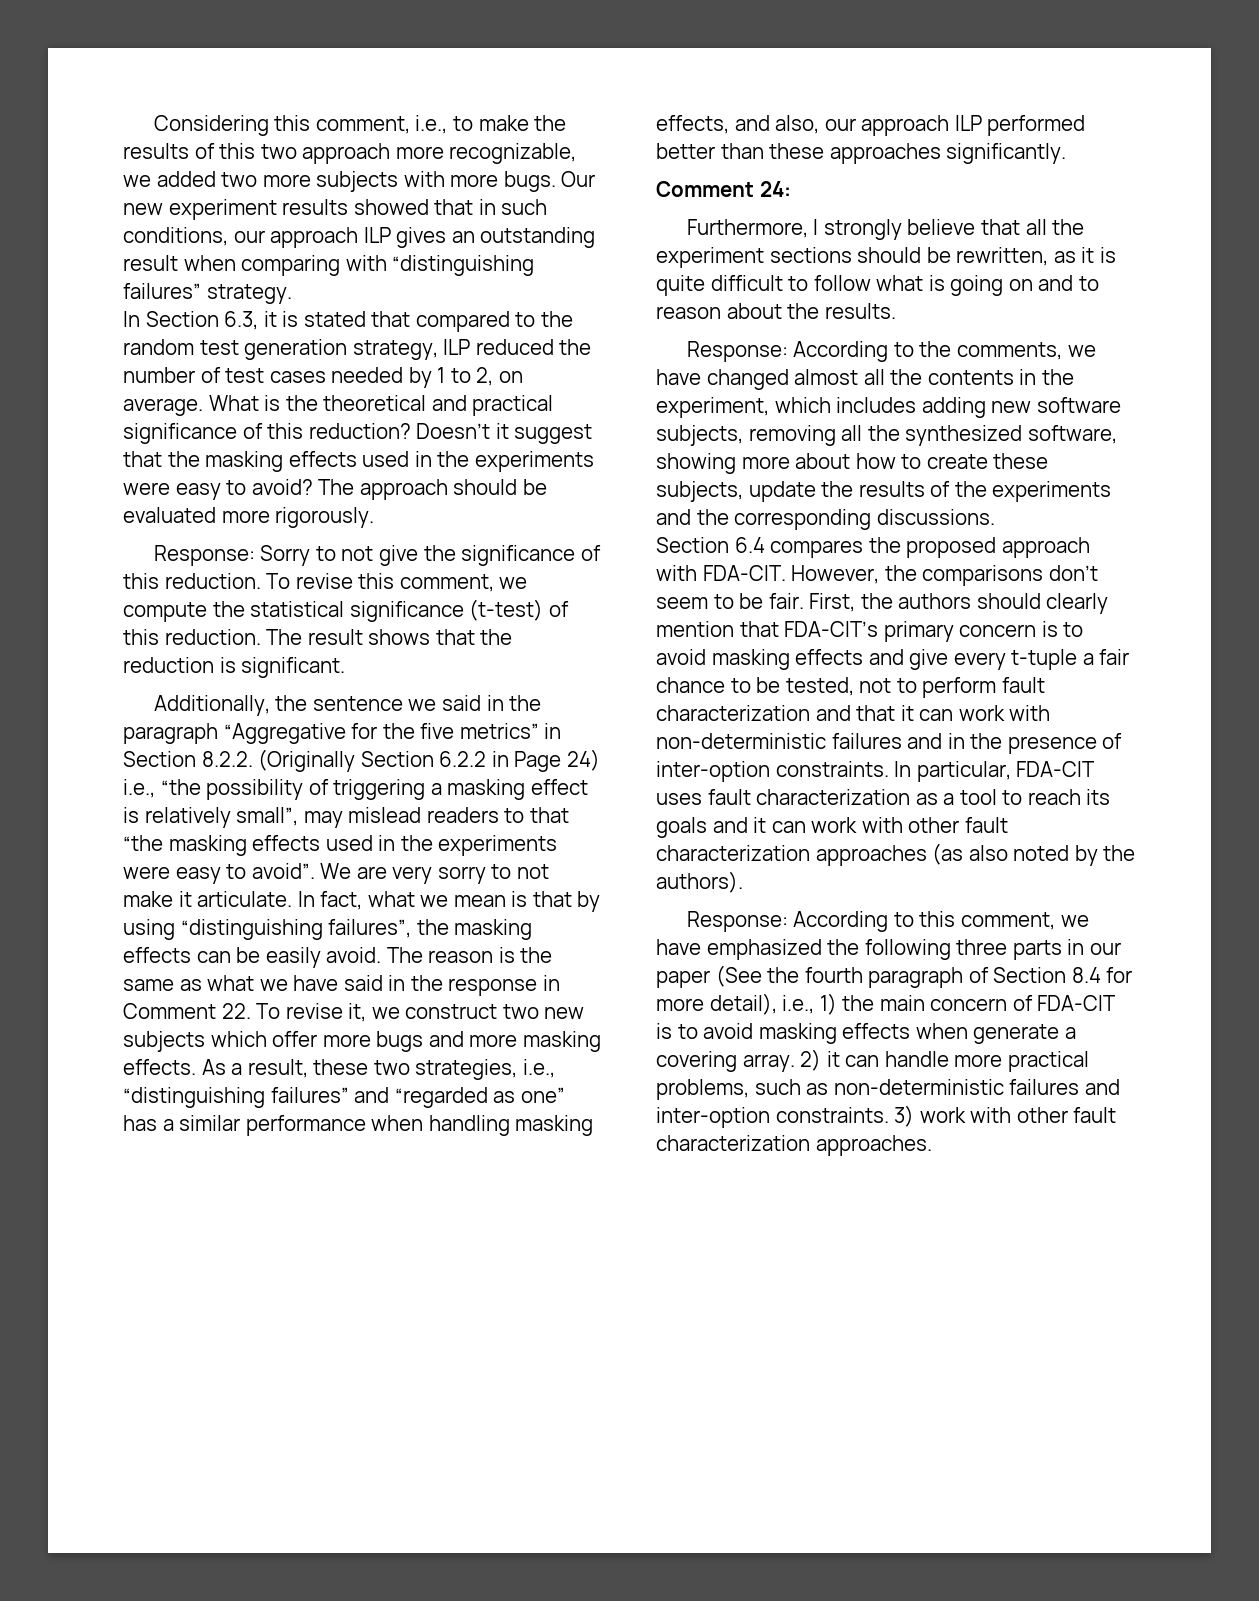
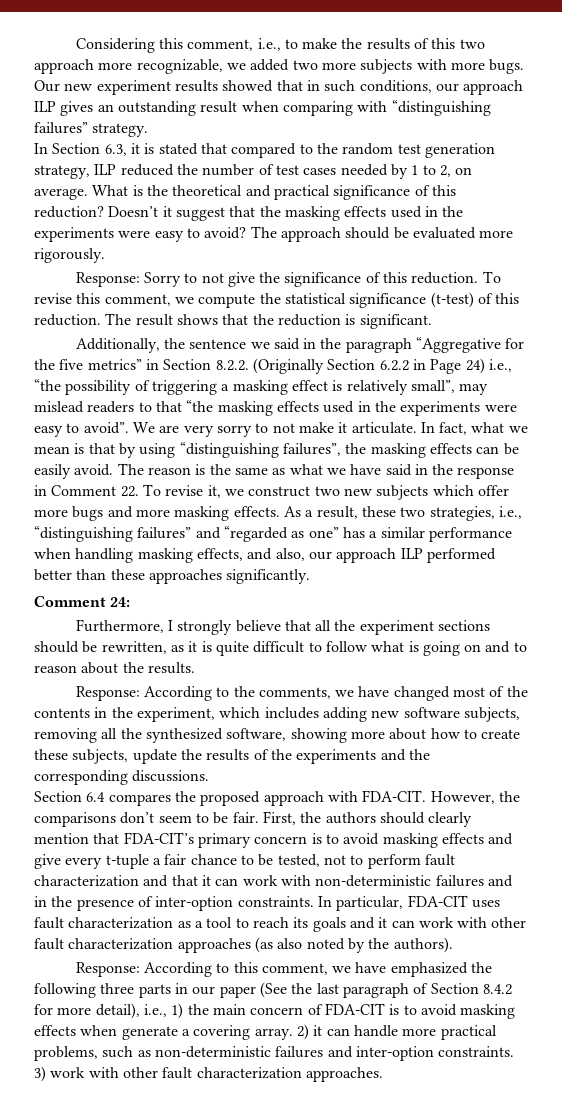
- Response: According to the comments, we have changed almost all the contents in the experiment, which includes adding new software subjects, removing all the synthesized software, showing more about how to create these subjects, update the results of the experiments and the corresponding discussions.
+ Response: According to the comments, we have changed most of the contents in the experiment, which includes adding new software subjects, removing all the synthesized software, showing more about how to create these subjects, update the results of the experiments and the corresponding discussions.
- Response: According to this comment, we have emphasized the following three parts in our paper (See the fourth paragraph of Section 8.4 for more detail), i.e., 1) the main concern of FDA-CIT is to avoid masking effects when generate a covering array.
+ Response: According to this comment, we have emphasized the following three parts in our paper (See the last paragraph of Section 8.4.2 for more detail), i.e., 1) the main concern of FDA-CIT is to avoid masking effects when generate a covering array.

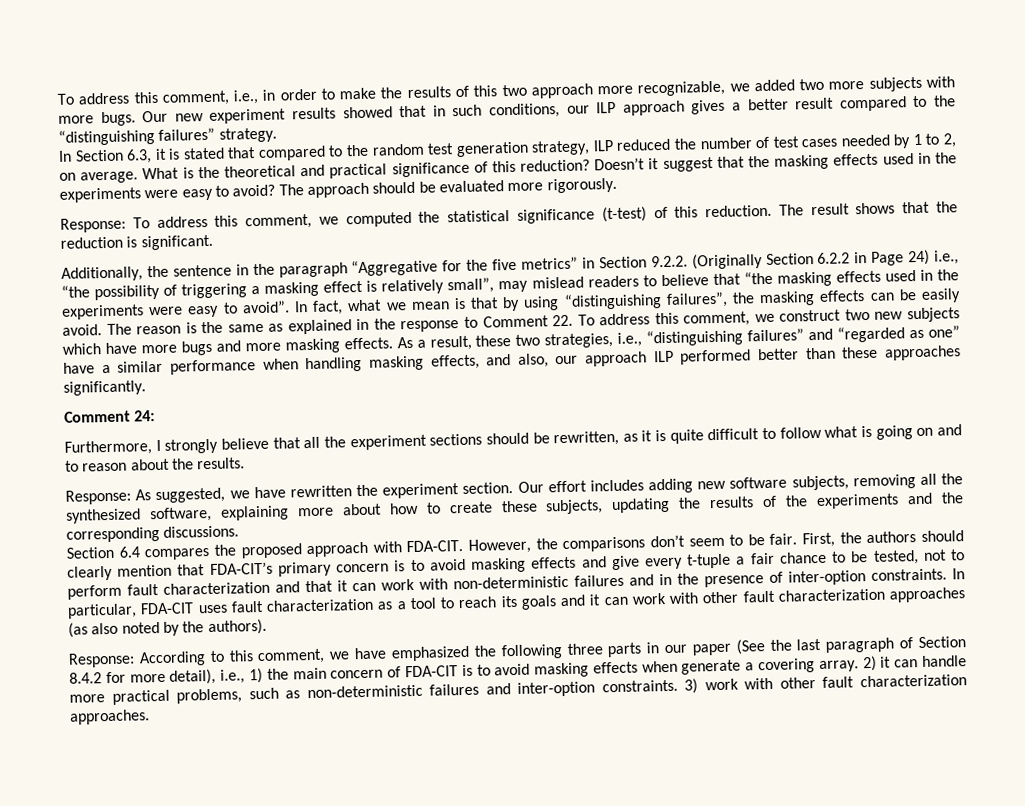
- Considering this comment, i.e., to make the results of this two approach more recognizable, we added two more subjects with more bugs.
+ To address this comment, i.e., in order to make the results of this two approach more recognizable, we added two more subjects with more bugs.
- Our new experiment results showed that in such conditions, our approach ILP gives an outstanding result when comparing with “distinguishing failures” strategy.
+ Our new experiment results showed that in such conditions, our ILP approach gives a better result compared to the “distinguishing failures” strategy.
- Response: Sorry to not give the significance of this reduction. To revise this comment, we compute the statistical significance (t-test) of this reduction.
+ Response: To address this comment, we computed the statistical significance (t-test) of this reduction.
- Additionally, the sentence we said in the paragraph “Aggregative for the five metrics” in Section 8.2.2. (Originally Section 6.2.2 in Page 24) i.e., “the possibility of triggering a masking effect is relatively small”, may mislead readers to that “the masking effects used in the experiments were easy to avoid”.
+ Additionally, the sentence in the paragraph “Aggregative for the five metrics” in Section 9.2.2. (Originally Section 6.2.2 in Page 24) i.e., “the possibility of triggering a masking effect is relatively small”, may mislead readers to believe that “the masking effects used in the experiments were easy to avoid”.
- We are very sorry to not make it articulate.
- The reason is the same as what we have said in the response in Comment 22. To revise it, we construct two new subjects which offer more bugs and more masking effects.
+ The reason is the same as explained in the response to Comment 22. To address this comment, we construct two new subjects which have more bugs and more masking effects.
- As a result, these two strategies, i.e., “distinguishing failures” and “regarded as one” has a similar performance when handling masking effects, and also, our approach ILP performed better than these approaches significantly.
+ As a result, these two strategies, i.e., “distinguishing failures” and “regarded as one” have a similar performance when handling masking effects, and also, our approach ILP performed better than these approaches significantly.
- Response: According to the comments, we have changed most of the contents in the experiment, which includes adding new software subjects, removing all the synthesized software, showing more about how to create these subjects, update the results of the experiments and the corresponding discussions.
+ Response: As suggested, we have rewritten the experiment section. Our effort includes adding new software subjects, removing all the synthesized software, explaining more about how to create these subjects, updating the results of the experiments and the corresponding discussions.

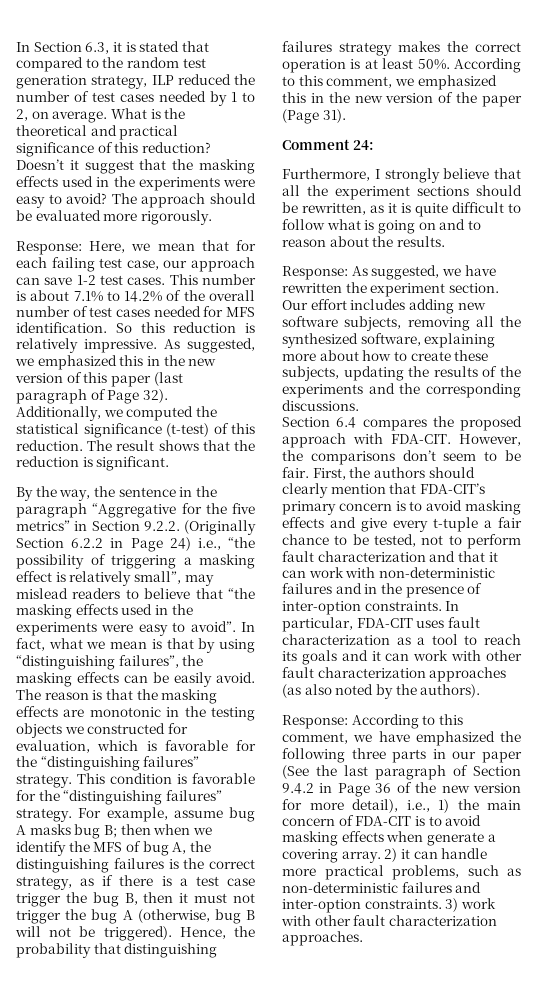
- To address this comment, i.e., in order to make the results of this two approach more recognizable, we added two more subjects with more bugs. Our new experiment results showed that in such conditions, our ILP approach gives a better result compared to the “distinguishing failures” strategy.
- Response: To address this comment, we computed the statistical significance (t-test) of this reduction.
+ Response: Here, we mean that for each failing test case, our approach can save 1-2 test cases. This number is about 7.1% to 14.2% of the overall number of test cases needed for MFS identification. So this reduction is relatively impressive. As suggested, we emphasized this in the new version of this paper (last paragraph of Page 32). Additionally, we computed the statistical significance (t-test) of this reduction.
- Additionally, the sentence in the paragraph “Aggregative for the five metrics” in Section 9.2.2. (Originally Section 6.2.2 in Page 24) i.e., “the possibility of triggering a masking effect is relatively small”, may mislead readers to believe that “the masking effects used in the experiments were easy to avoid”.
+ By the way, the sentence in the paragraph “Aggregative for the five metrics” in Section 9.2.2. (Originally Section 6.2.2 in Page 24) i.e., “the possibility of triggering a masking effect is relatively small”, may mislead readers to believe that “the masking effects used in the experiments were easy to avoid”.
- The reason is the same as explained in the response to Comment 22. To address this comment, we construct two new subjects which have more bugs and more masking effects. As a result, these two strategies, i.e., “distinguishing failures” and “regarded as one” have a similar performance when handling masking effects, and also, our approach ILP performed better than these approaches significantly.
+ The reason is that the masking effects are monotonic in the testing objects we constructed for evaluation, which is favorable for the “distinguishing failures” strategy. This condition is favorable for the “distinguishing failures” strategy. For example, assume bug A masks bug B; then when we identify the MFS of bug A, the distinguishing failures is the correct strategy, as if there is a test case trigger the bug B, then it must not trigger the bug A (otherwise, bug B will not be triggered). Hence, the probability that distinguishing failures strategy makes the correct operation is at least 50%. According to this comment, we emphasized this in the new version of the paper (Page 31).
- Response: According to this comment, we have emphasized the following three parts in our paper (See the last paragraph of Section 8.4.2 for more detail), i.e., 1) the main concern of FDA-CIT is to avoid masking effects when generate a covering array.
+ Response: According to this comment, we have emphasized the following three parts in our paper (See the last paragraph of Section 9.4.2 in Page 36 of the new version for more detail), i.e., 1) the main concern of FDA-CIT is to avoid masking effects when generate a covering array.

